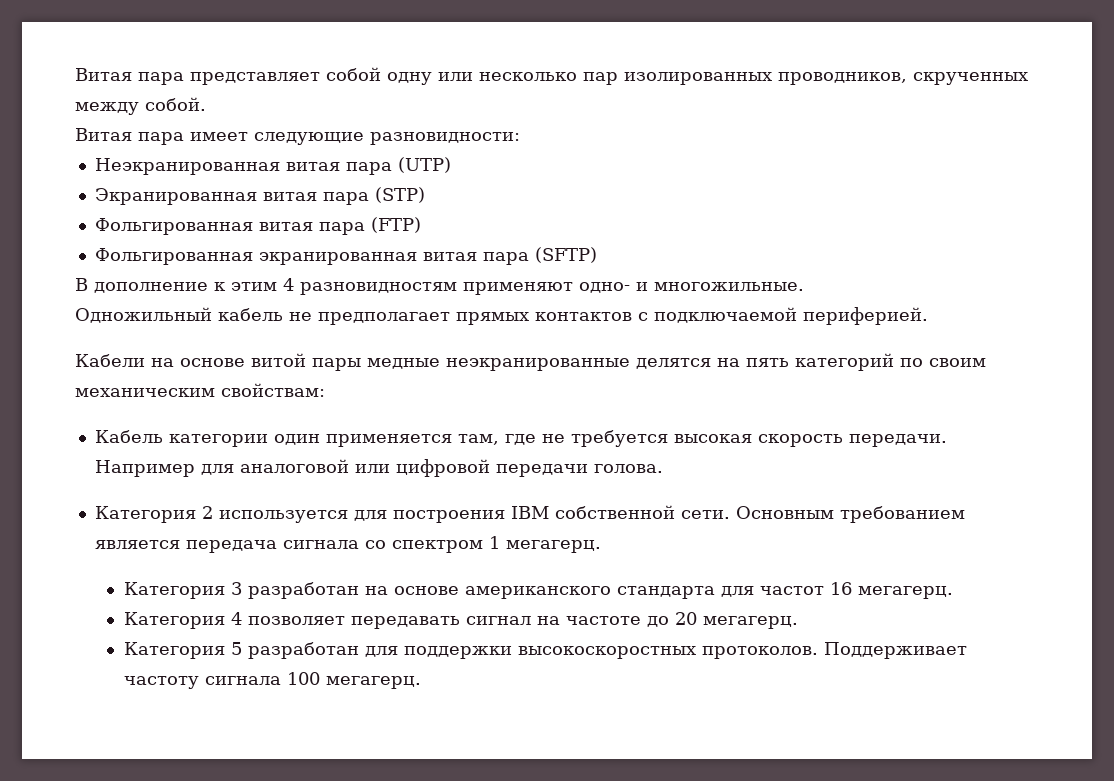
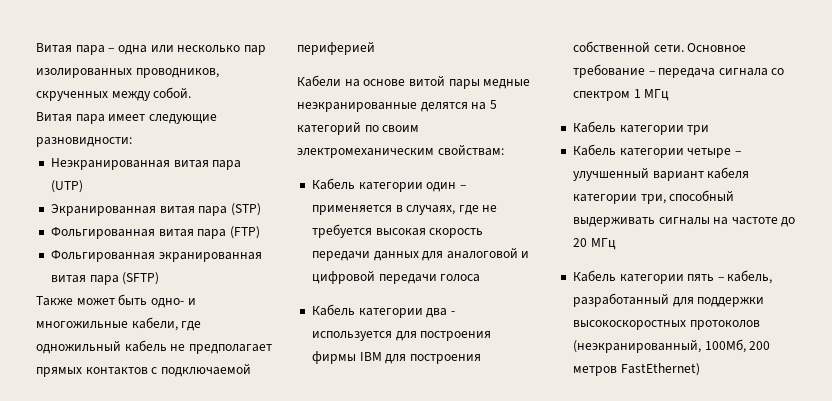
- Витая пара представляет собой одну или несколько пар изолированных проводников, скрученных между собой.
+ Витая пара – одна или несколько пар изолированных проводников, скрученных между собой.
- В дополнение к этим 4 разновидностям применяют одно- и многожильные.
- Одножильный кабель не предполагает прямых контактов с подключаемой периферией.
+ Также может быть одно- и многожильные кабели, где одножильный кабель не предполагает прямых контактов с подключаемой периферией
- Кабели на основе витой пары медные неэкранированные делятся на пять категорий по своим механическим свойствам:
+ Кабели на основе витой пары медные неэкранированные делятся на 5 категорий по своим электромеханическим свойствам:
- Кабель категории один применяется там, где не требуется высокая скорость передачи. Например для аналоговой или цифровой передачи голова.
- Категория 2 используется для построения IBM собственной сети. Основным требованием является передача сигнала со спектром 1 мегагерц.
- Категория 3 разработан на основе американского стандарта для частот 16 мегагерц.
- Категория 4 позволяет передавать сигнал на частоте до 20 мегагерц.
- Категория 5 разработан для поддержки высокоскоростных протоколов. Поддерживает частоту сигнала 100 мегагерц.
+ Кабель категории один – применяется в случаях, где не требуется высокая скорость передачи данных для аналоговой и цифровой передачи голоса
+ Кабель категории два - используется для построения фирмы IBM для построения собственной сети. Основное требование – передача сигнала со спектром 1 МГц
+ Кабель категории три
+ Кабель категории четыре – улучшенный вариант кабеля категории три, способный выдерживать сигналы на частоте до 20 МГц
+ Кабель категории пять – кабель, разработанный для поддержки высокоскоростных протоколов (неэкранированный, 100Мб, 200 метров FastEthernet)

